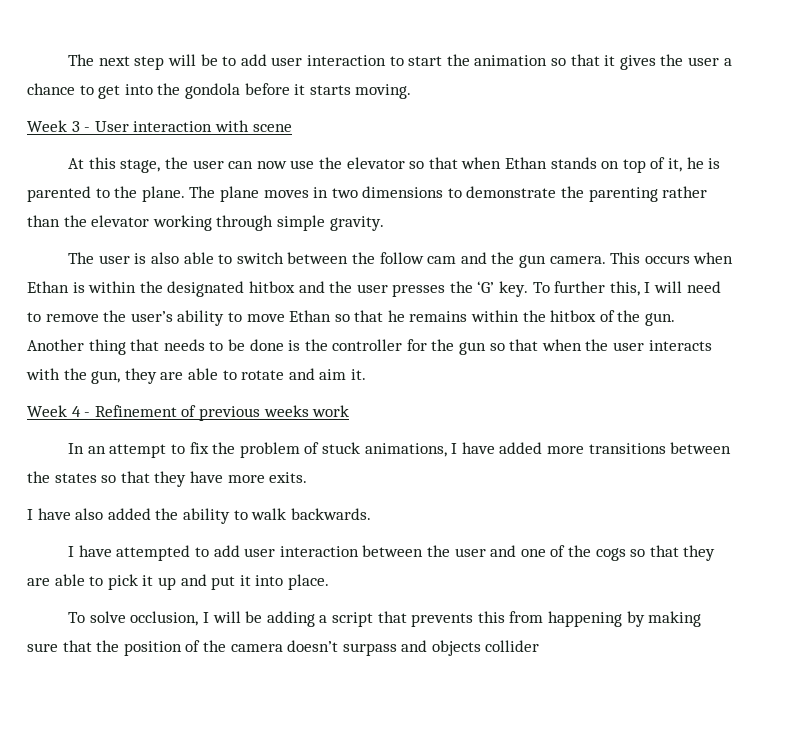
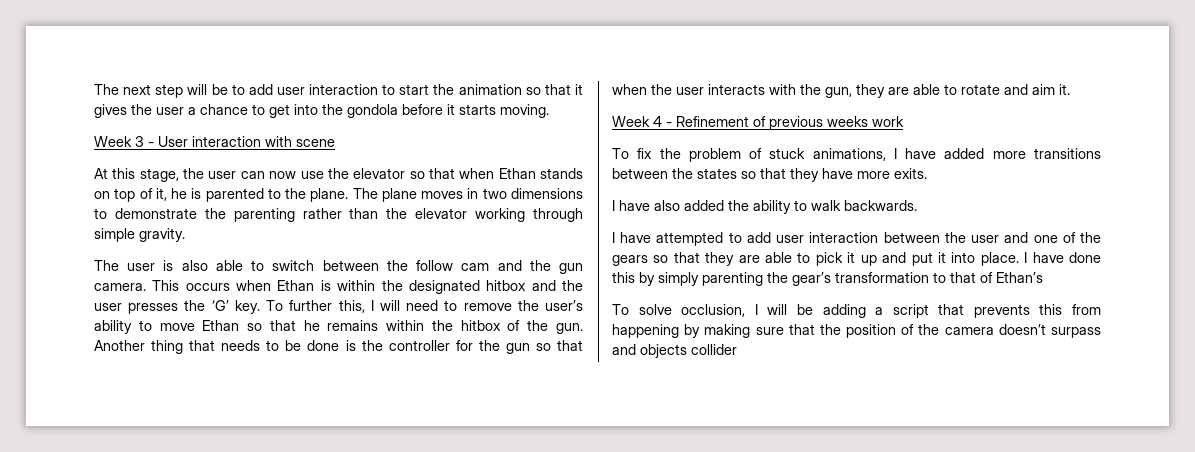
- In an attempt to fix the problem of stuck animations, I have added more transitions between the states so that they have more exits.
+ To fix the problem of stuck animations, I have added more transitions between the states so that they have more exits.
- I have attempted to add user interaction between the user and one of the cogs so that they are able to pick it up and put it into place.
+ I have attempted to add user interaction between the user and one of the gears so that they are able to pick it up and put it into place. I have done this by simply parenting the gear’s transformation to that of Ethan’s

